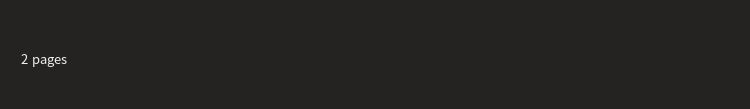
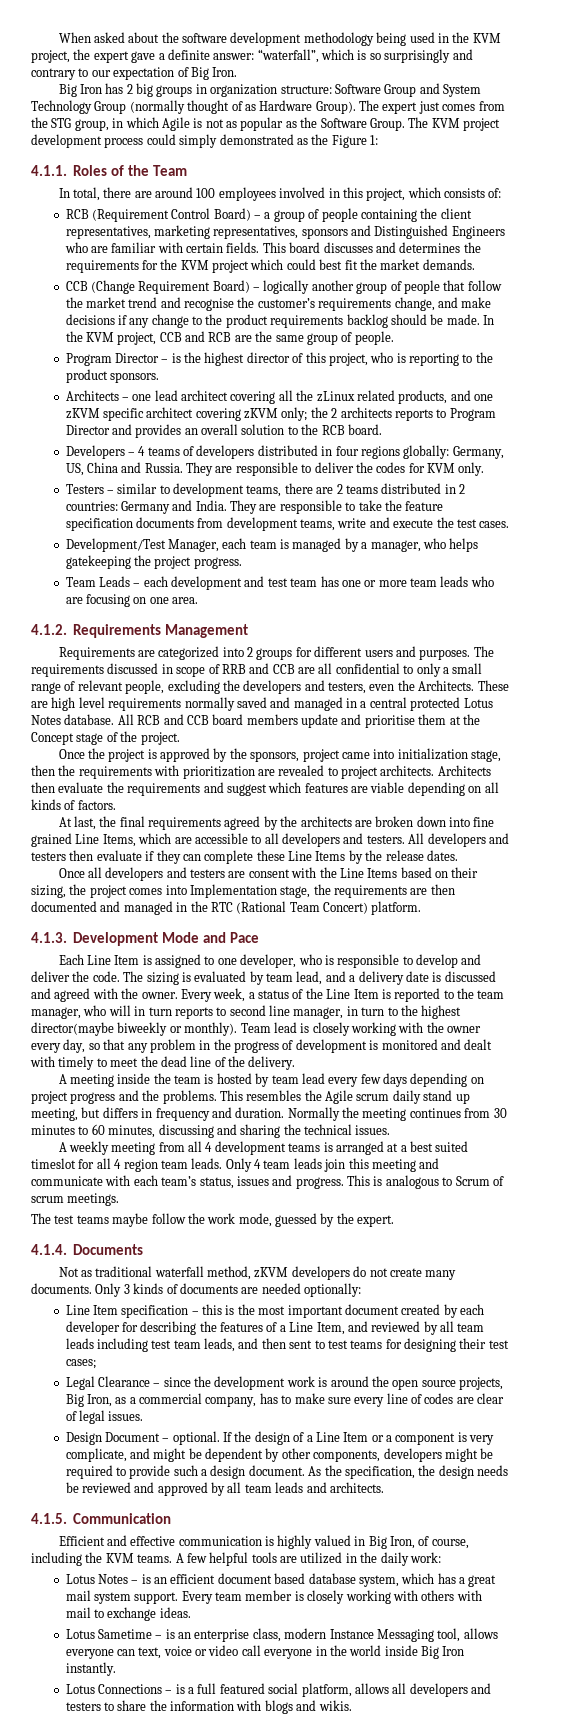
- 2 pages
+ When asked about the software development methodology being used in the KVM project, the expert gave a definite answer: “waterfall”, which is so surprisingly and contrary to our expectation of Big Iron.
+ Big Iron has 2 big groups in organization structure: Software Group and System Technology Group (normally thought of as Hardware Group). The expert just comes from the STG group, in which Agile is not as popular as the Software Group. The KVM project development process could simply demonstrated as the Figure 1:
+ 4.1.1. Roles of the Team
+ In total, there are around 100 employees involved in this project, which consists of:
+ RCB (Requirement Control Board) – a group of people containing the client representatives, marketing representatives, sponsors and Distinguished Engineers who are familiar with certain fields. This board discusses and determines the requirements for the KVM project which could best fit the market demands.
+ CCB (Change Requirement Board) – logically another group of people that follow the market trend and recognise the customer’s requirements change, and make decisions if any change to the product requirements backlog should be made. In the KVM project, CCB and RCB are the same group of people.
+ Program Director – is the highest director of this project, who is reporting to the product sponsors.
+ Architects – one lead architect covering all the zLinux related products, and one zKVM specific architect covering zKVM only; the 2 architects reports to Program Director and provides an overall solution to the RCB board.
+ Developers – 4 teams of developers distributed in four regions globally: Germany, US, China and Russia. They are responsible to deliver the codes for KVM only.
+ Testers – similar to development teams, there are 2 teams distributed in 2 countries: Germany and India. They are responsible to take the feature specification documents from development teams, write and execute the test cases.
+ Development/Test Manager, each team is managed by a manager, who helps gatekeeping the project progress.
+ Team Leads – each development and test team has one or more team leads who are focusing on one area.
+ 4.1.2. Requirements Management
+ Requirements are categorized into 2 groups for different users and purposes. The requirements discussed in scope of RRB and CCB are all confidential to only a small range of relevant people, excluding the developers and testers, even the Architects. These are high level requirements normally saved and managed in a central protected Lotus Notes database. All RCB and CCB board members update and prioritise them at the Concept stage of the project.
+ Once the project is approved by the sponsors, project came into initialization stage, then the requirements with prioritization are revealed to project architects. Architects then evaluate the requirements and suggest which features are viable depending on all kinds of factors.
+ At last, the final requirements agreed by the architects are broken down into fine grained Line Items, which are accessible to all developers and testers. All developers and testers then evaluate if they can complete these Line Items by the release dates.
+ Once all developers and testers are consent with the Line Items based on their sizing, the project comes into Implementation stage, the requirements are then documented and managed in the RTC (Rational Team Concert) platform.
+ 4.1.3. Development Mode and Pace
+ Each Line Item is assigned to one developer, who is responsible to develop and deliver the code. The sizing is evaluated by team lead, and a delivery date is discussed and agreed with the owner. Every week, a status of the Line Item is reported to the team manager, who will in turn reports to second line manager, in turn to the highest director(maybe biweekly or monthly). Team lead is closely working with the owner every day, so that any problem in the progress of development is monitored and dealt with timely to meet the dead line of the delivery.
+ A meeting inside the team is hosted by team lead every few days depending on project progress and the problems. This resembles the Agile scrum daily stand up meeting, but differs in frequency and duration. Normally the meeting continues from 30 minutes to 60 minutes, discussing and sharing the technical issues.
+ A weekly meeting from all 4 development teams is arranged at a best suited timeslot for all 4 region team leads. Only 4 team leads join this meeting and communicate with each team’s status, issues and progress. This is analogous to Scrum of scrum meetings.
+ The test teams maybe follow the work mode, guessed by the expert.
+ 4.1.4. Documents
+ Not as traditional waterfall method, zKVM developers do not create many documents. Only 3 kinds of documents are needed optionally:
+ Line Item specification – this is the most important document created by each developer for describing the features of a Line Item, and reviewed by all team leads including test team leads, and then sent to test teams for designing their test cases;
+ Legal Clearance – since the development work is around the open source projects, Big Iron, as a commercial company, has to make sure every line of codes are clear of legal issues.
+ Design Document – optional. If the design of a Line Item or a component is very complicate, and might be dependent by other components, developers might be required to provide such a design document. As the specification, the design needs be reviewed and approved by all team leads and architects.
+ 4.1.5. Communication
+ Efficient and effective communication is highly valued in Big Iron, of course, including the KVM teams. A few helpful tools are utilized in the daily work:
+ Lotus Notes – is an efficient document based database system, which has a great mail system support. Every team member is closely working with others with mail to exchange ideas.
+ Lotus Sametime – is an enterprise class, modern Instance Messaging tool, allows everyone can text, voice or video call everyone in the world inside Big Iron instantly.
+ Lotus Connections – is a full featured social platform, allows all developers and testers to share the information with blogs and wikis.

